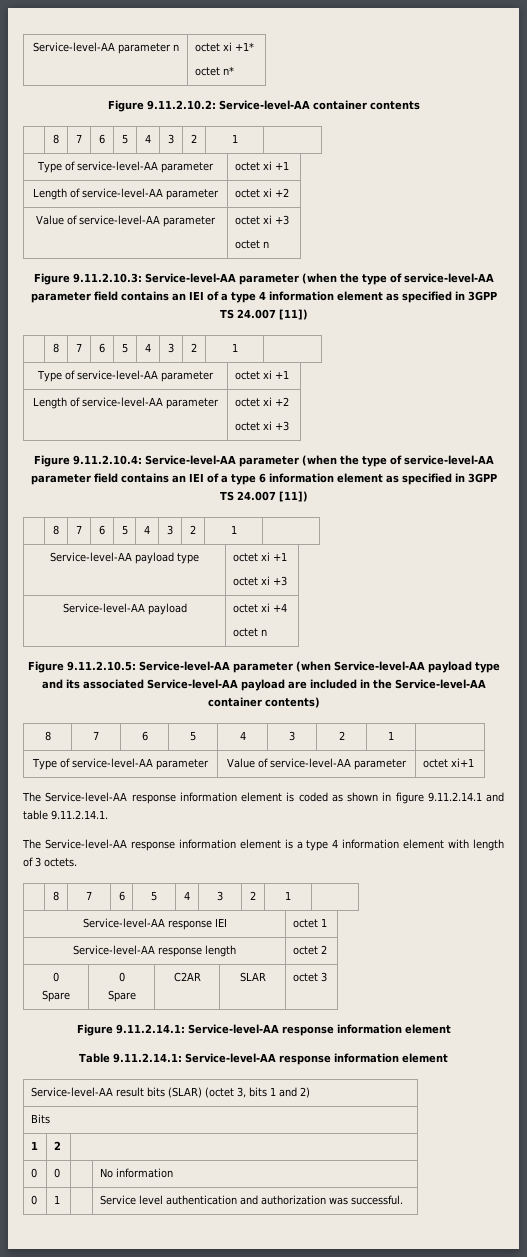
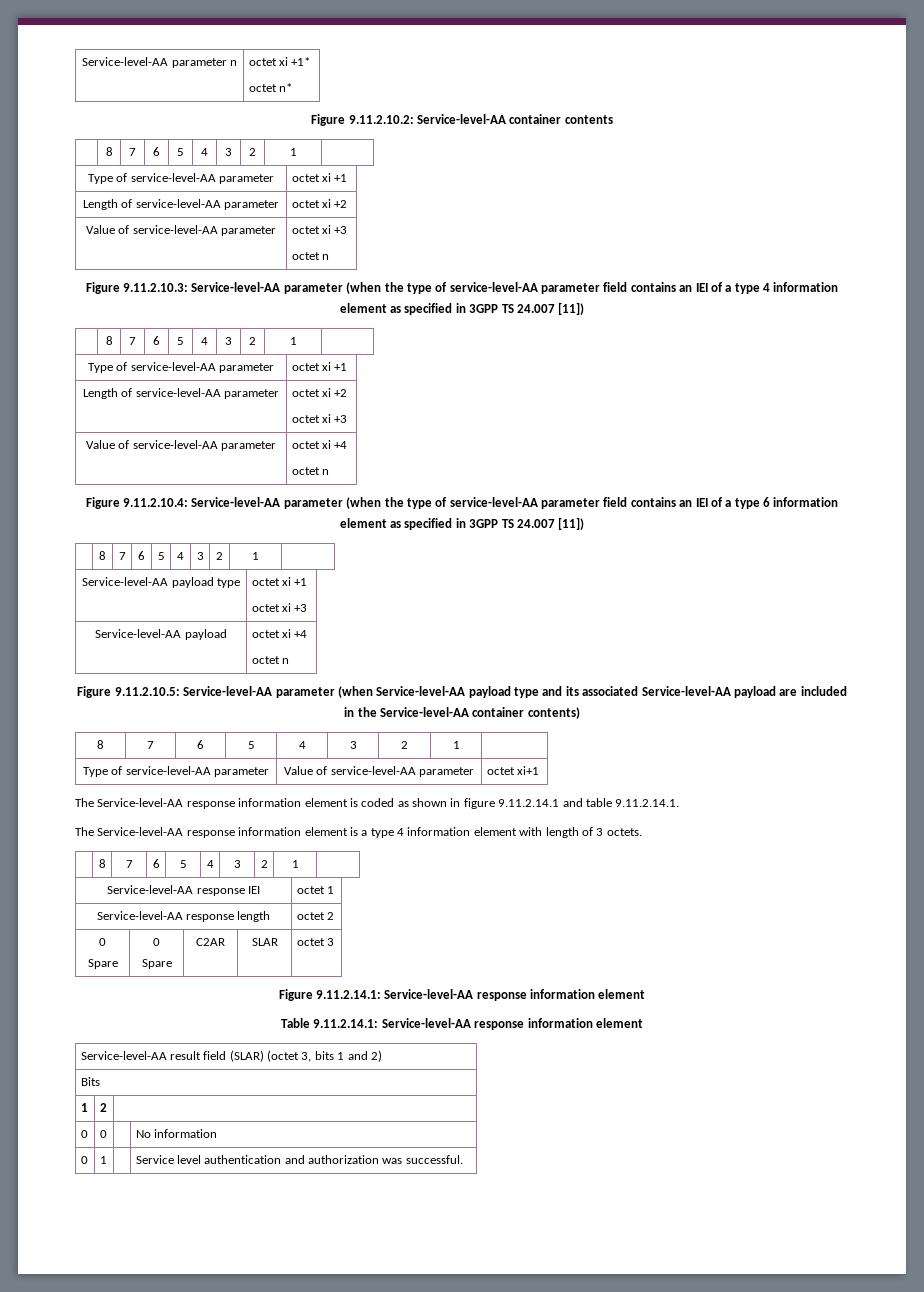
+ Value of service-level-AA parameter | octet xi +4
+ octet n
- Service-level-AA result bits (SLAR) (octet 3, bits 1 and 2)
+ Service-level-AA result field (SLAR) (octet 3, bits 1 and 2)

